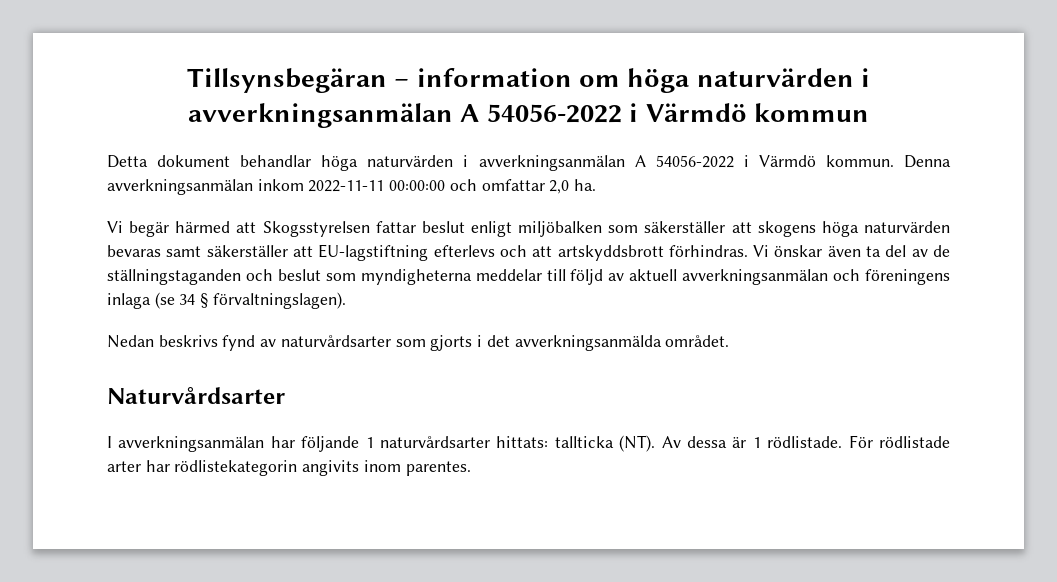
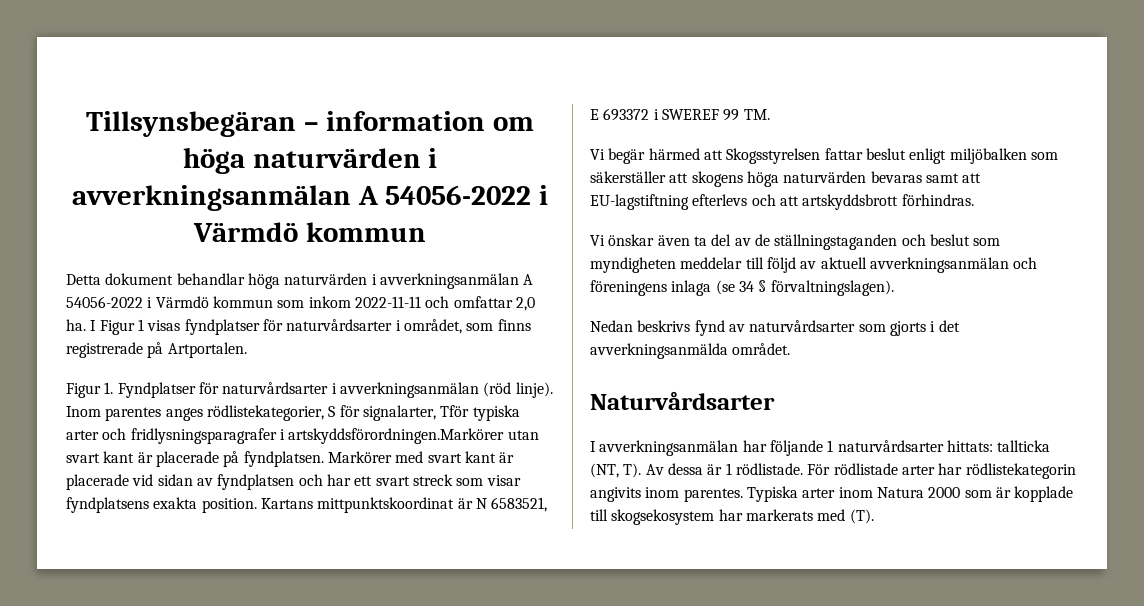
- Detta dokument behandlar höga naturvärden i avverkningsanmälan A 54056-2022 i Värmdö kommun. Denna avverkningsanmälan inkom 2022-11-11 00:00:00 och omfattar 2,0 ha.
+ Detta dokument behandlar höga naturvärden i avverkningsanmälan A 54056-2022 i Värmdö kommun som inkom 2022-11-11 och omfattar 2,0 ha. I Figur 1 visas fyndplatser för naturvårdsarter i området, som finns registrerade på Artportalen.
+ Figur 1. Fyndplatser för naturvårdsarter i avverkningsanmälan (röd linje). Inom parentes anges rödlistekategorier, S för signalarter, Tför typiska arter och fridlysningsparagrafer i artskyddsförordningen.Markörer utan svart kant är placerade på fyndplatsen. Markörer med svart kant är placerade vid sidan av fyndplatsen och har ett svart streck som visar fyndplatsens exakta position. Kartans mittpunktskoordinat är N 6583521, E 693372 i SWEREF 99 TM.
- Vi begär härmed att Skogsstyrelsen fattar beslut enligt miljöbalken som säkerställer att skogens höga naturvärden bevaras samt säkerställer att EU-lagstiftning efterlevs och att artskyddsbrott förhindras. Vi önskar även ta del av de ställningstaganden och beslut som myndigheterna meddelar till följd av aktuell avverkningsanmälan och föreningens inlaga (se 34 § förvaltningslagen).
+ Vi begär härmed att Skogsstyrelsen fattar beslut enligt miljöbalken som säkerställer att skogens höga naturvärden bevaras samt att EU-lagstiftning efterlevs och att artskyddsbrott förhindras.
+ Vi önskar även ta del av de ställningstaganden och beslut som myndigheten meddelar till följd av aktuell avverkningsanmälan och föreningens inlaga (se 34 § förvaltningslagen).
- I avverkningsanmälan har följande 1 naturvårdsarter hittats: tallticka (NT). Av dessa är 1 rödlistade.
+ I avverkningsanmälan har följande 1 naturvårdsarter hittats: tallticka (NT, T). Av dessa är 1 rödlistade.
+ Typiska arter inom Natura 2000 som är kopplade till skogsekosystem har markerats med (T).

